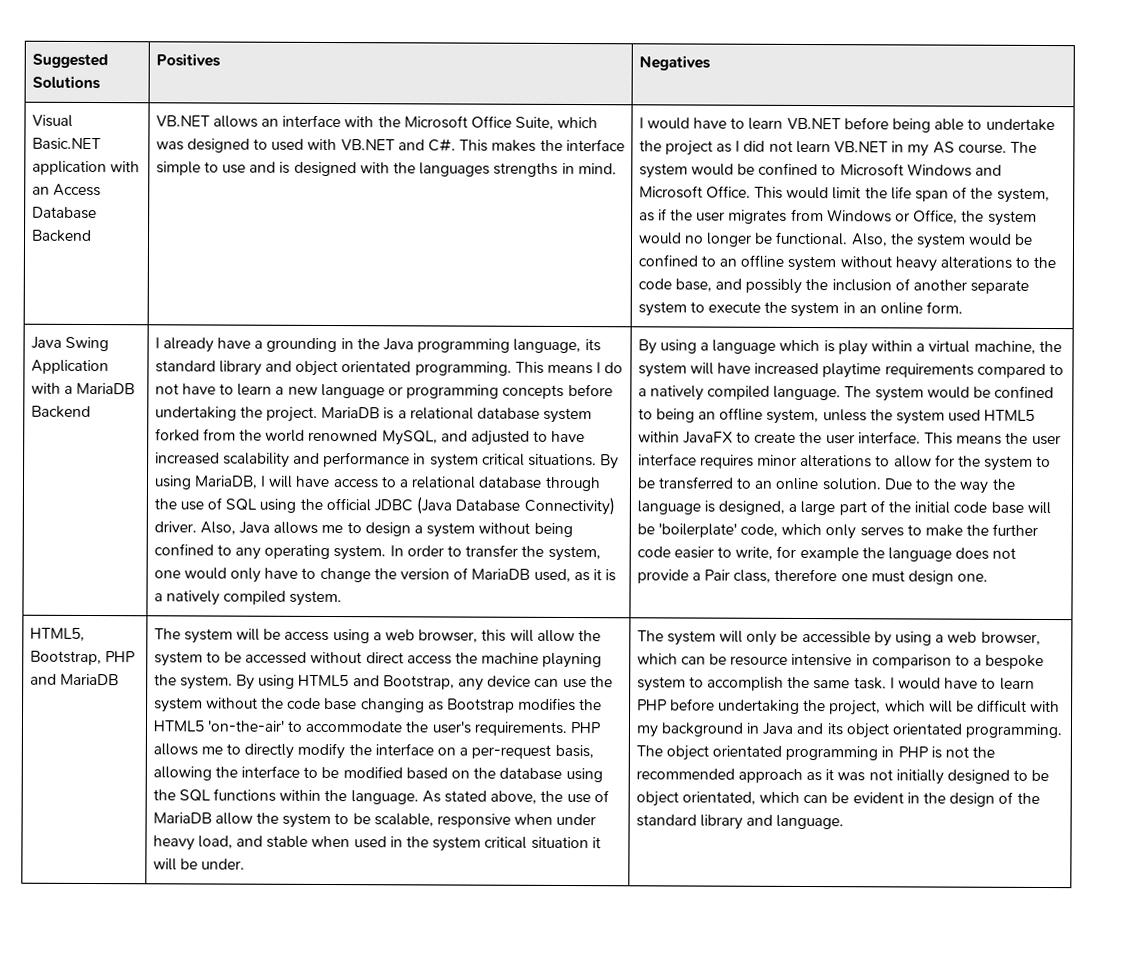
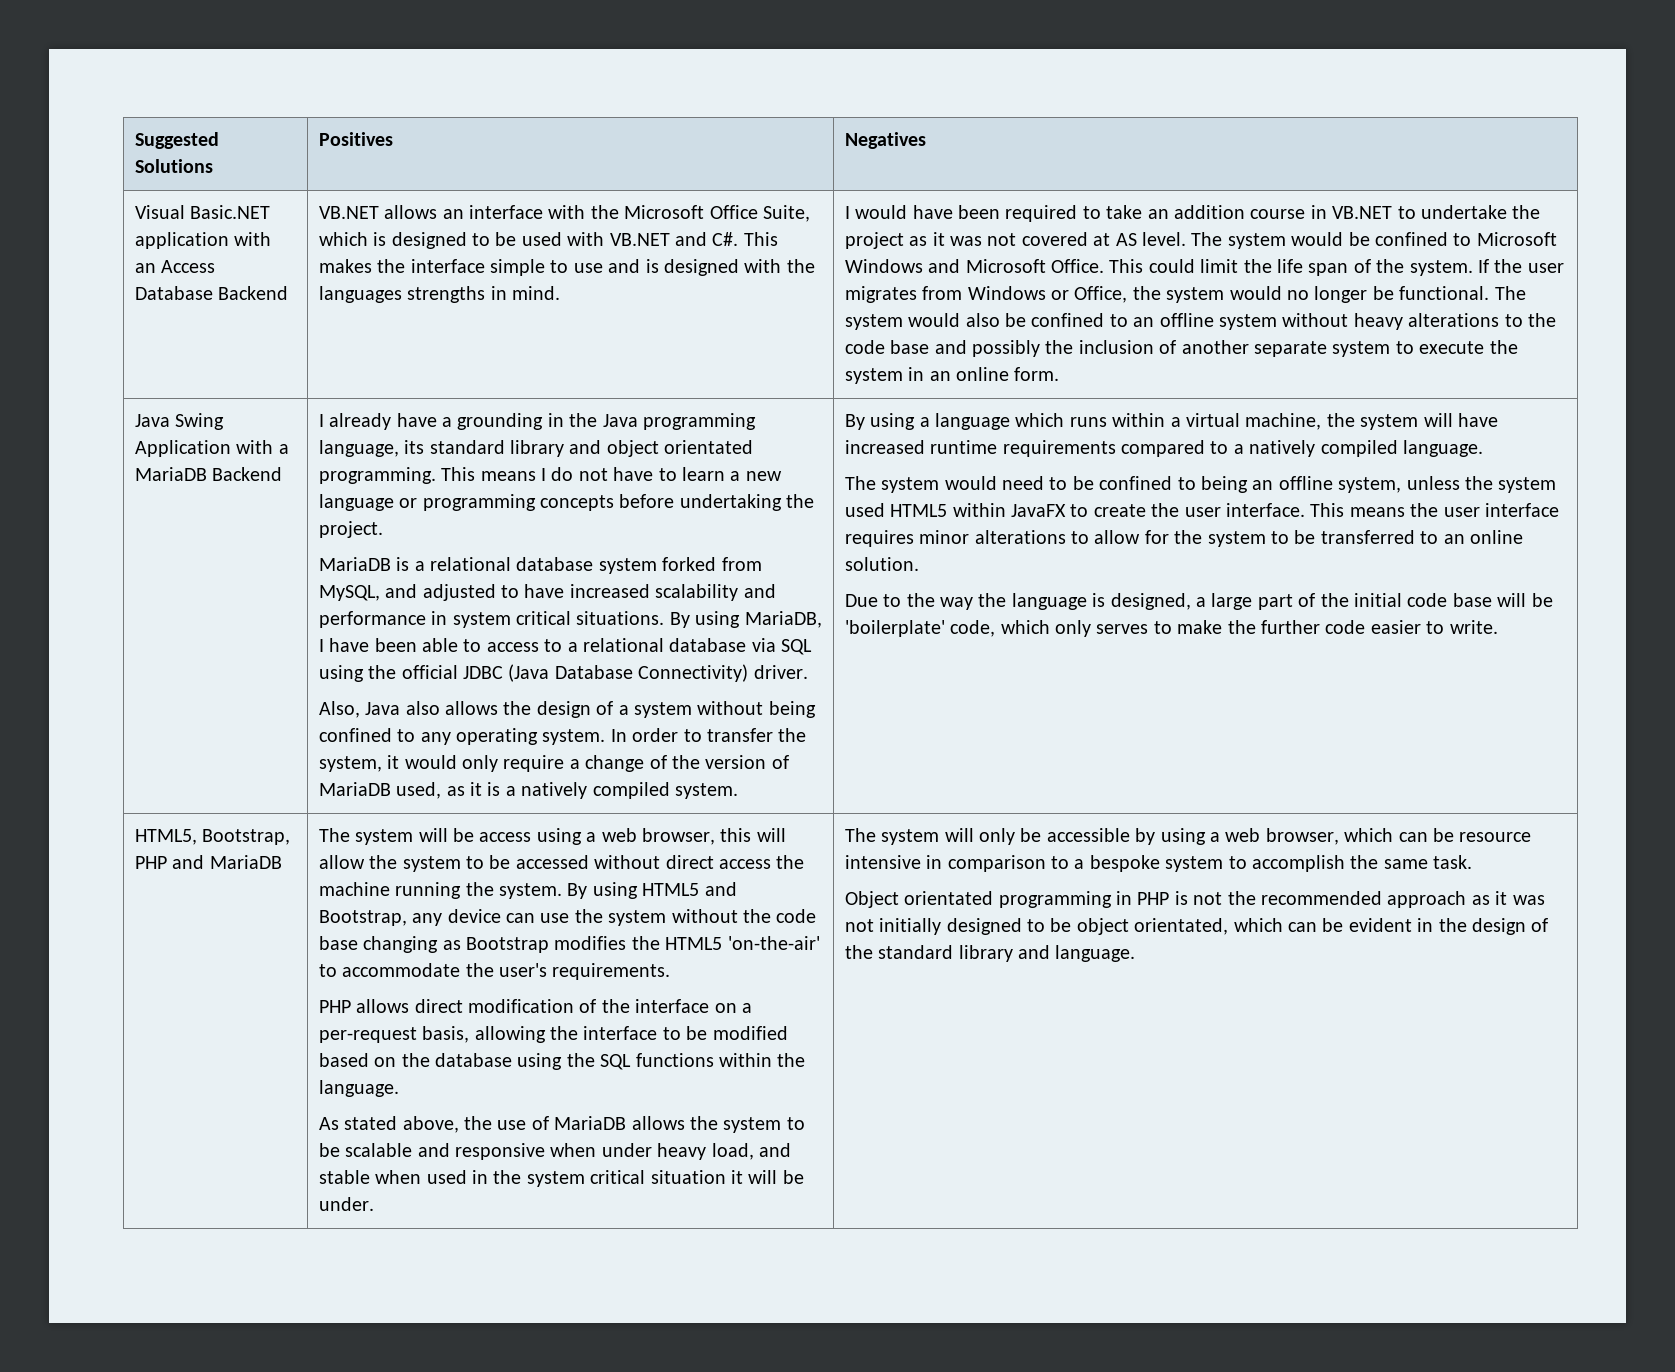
- VB.NET allows an interface with the Microsoft Office Suite, which was designed to used with VB.NET and C#. This makes the interface simple to use and is designed with the languages strengths in mind.
+ VB.NET allows an interface with the Microsoft Office Suite, which is designed to be used with VB.NET and C#. This makes the interface simple to use and is designed with the languages strengths in mind.
- I would have to learn VB.NET before being able to undertake the project as I did not learn VB.NET in my AS course.
+ I would have been required to take an addition course in VB.NET to undertake the project as it was not covered at AS level.
- This would limit the life span of the system, as if the user migrates from Windows or Office, the system would no longer be functional.
+ This could limit the life span of the system. If the user migrates from Windows or Office, the system would no longer be functional.
- Also, the system would be confined to an offline system without heavy alterations to the code base, and possibly the inclusion of another separate system to execute the system in an online form.
+ The system would also be confined to an offline system without heavy alterations to the code base and possibly the inclusion of another separate system to execute the system in an online form.
- This means I do not have to learn a new language or programming concepts before undertaking the project. MariaDB is a relational database system forked from the world renowned MySQL, and adjusted to have increased scalability and performance in system critical situations.
+ This means I do not have to learn a new language or programming concepts before undertaking the project.
+ MariaDB is a relational database system forked from MySQL, and adjusted to have increased scalability and performance in system critical situations.
- By using MariaDB, I will have access to a relational database through the use of SQL using the official JDBC (Java Database Connectivity) driver. Also, Java allows me to design a system without being confined to any operating system.
+ By using MariaDB, I have been able to access to a relational database via SQL using the official JDBC (Java Database Connectivity) driver.
+ Also, Java also allows the design of a system without being confined to any operating system.
- In order to transfer the system, one would only have to change the version of MariaDB used, as it is a natively compiled system.
+ In order to transfer the system, it would only require a change of the version of MariaDB used, as it is a natively compiled system.
- By using a language which is play within a virtual machine, the system will have increased playtime requirements compared to a natively compiled language. The system would be confined to being an offline system, unless the system used HTML5 within JavaFX to create the user interface.
+ By using a language which runs within a virtual machine, the system will have increased runtime requirements compared to a natively compiled language.
+ The system would need to be confined to being an offline system, unless the system used HTML5 within JavaFX to create the user interface.
- This means the user interface requires minor alterations to allow for the system to be transferred to an online solution. Due to the way the language is designed, a large part of the initial code base will be 'boilerplate' code, which only serves to make the further code easier to write, for example the language does not provide a Pair class, therefore one must design one.
+ This means the user interface requires minor alterations to allow for the system to be transferred to an online solution.
+ Due to the way the language is designed, a large part of the initial code base will be 'boilerplate' code, which only serves to make the further code easier to write.
- The system will be access using a web browser, this will allow the system to be accessed without direct access the machine playning the system.
+ The system will be access using a web browser, this will allow the system to be accessed without direct access the machine running the system.
- By using HTML5 and Bootstrap, any device can use the system without the code base changing as Bootstrap modifies the HTML5 'on-the-air' to accommodate the user's requirements. PHP allows me to directly modify the interface on a per-request basis, allowing the interface to be modified based on the database using the SQL functions within the language. As stated above, the use of MariaDB allow the system to be scalable, responsive when under heavy load, and stable when used in the system critical situation it will be under.
+ By using HTML5 and Bootstrap, any device can use the system without the code base changing as Bootstrap modifies the HTML5 'on-the-air' to accommodate the user's requirements.
+ PHP allows direct modification of the interface on a per-request basis, allowing the interface to be modified based on the database using the SQL functions within the language.
+ As stated above, the use of MariaDB allows the system to be scalable and responsive when under heavy load, and stable when used in the system critical situation it will be under.
- The system will only be accessible by using a web browser, which can be resource intensive in comparison to a bespoke system to accomplish the same task. I would have to learn PHP before undertaking the project, which will be difficult with my background in Java and its object orientated programming. The object orientated programming in PHP is not the recommended approach as it was not initially designed to be object orientated, which can be evident in the design of the standard library and language.
+ The system will only be accessible by using a web browser, which can be resource intensive in comparison to a bespoke system to accomplish the same task.
+ Object orientated programming in PHP is not the recommended approach as it was not initially designed to be object orientated, which can be evident in the design of the standard library and language.

